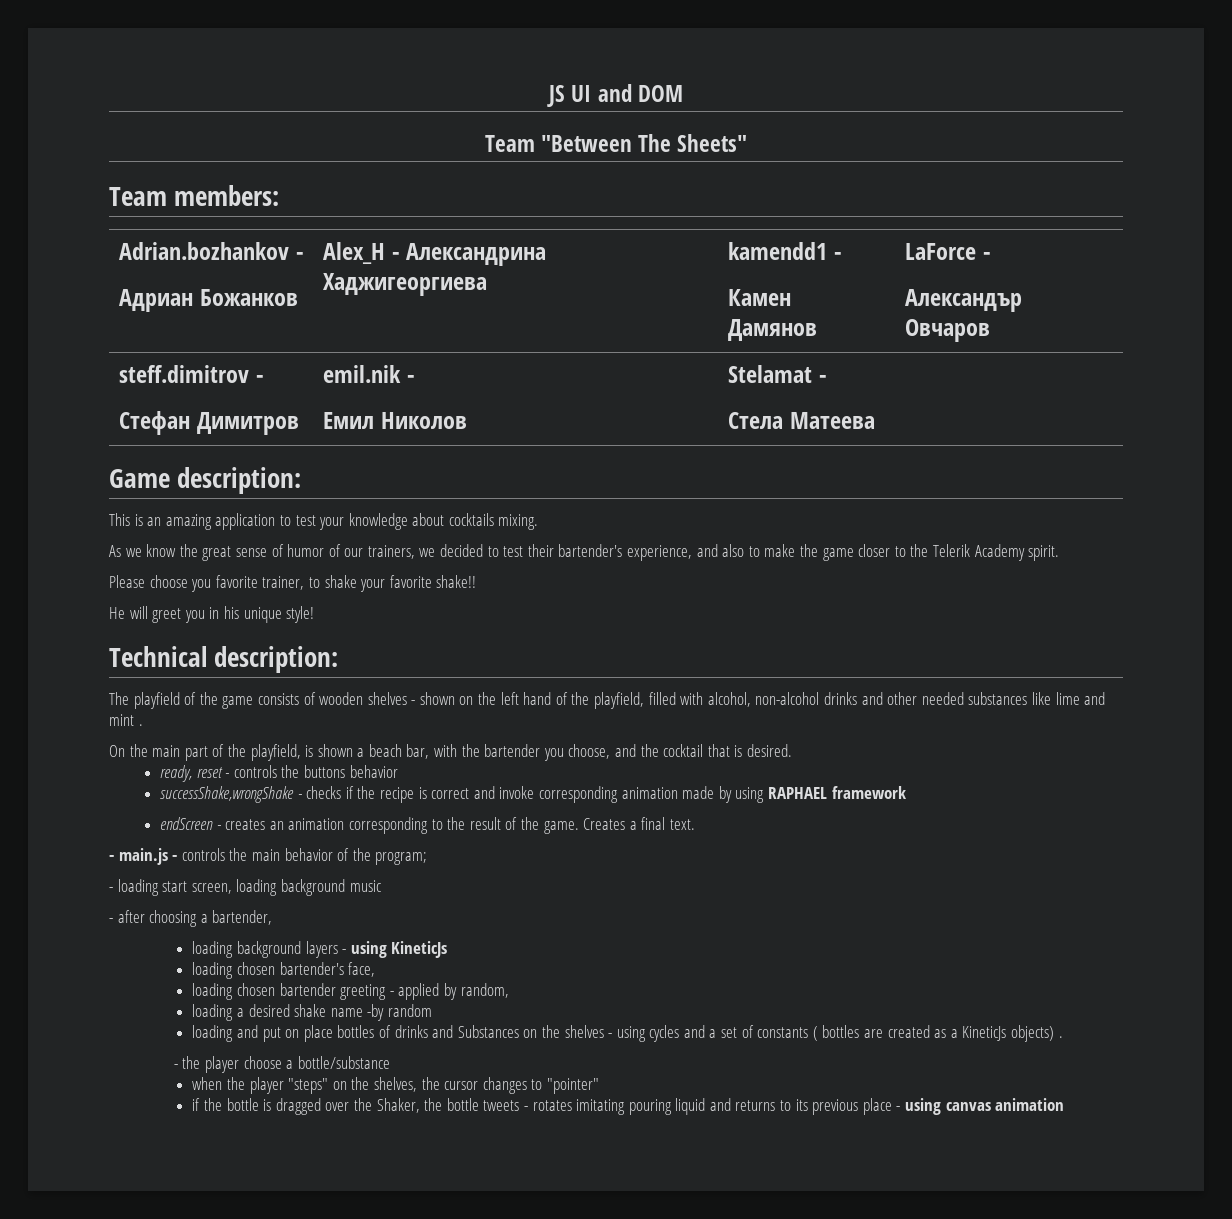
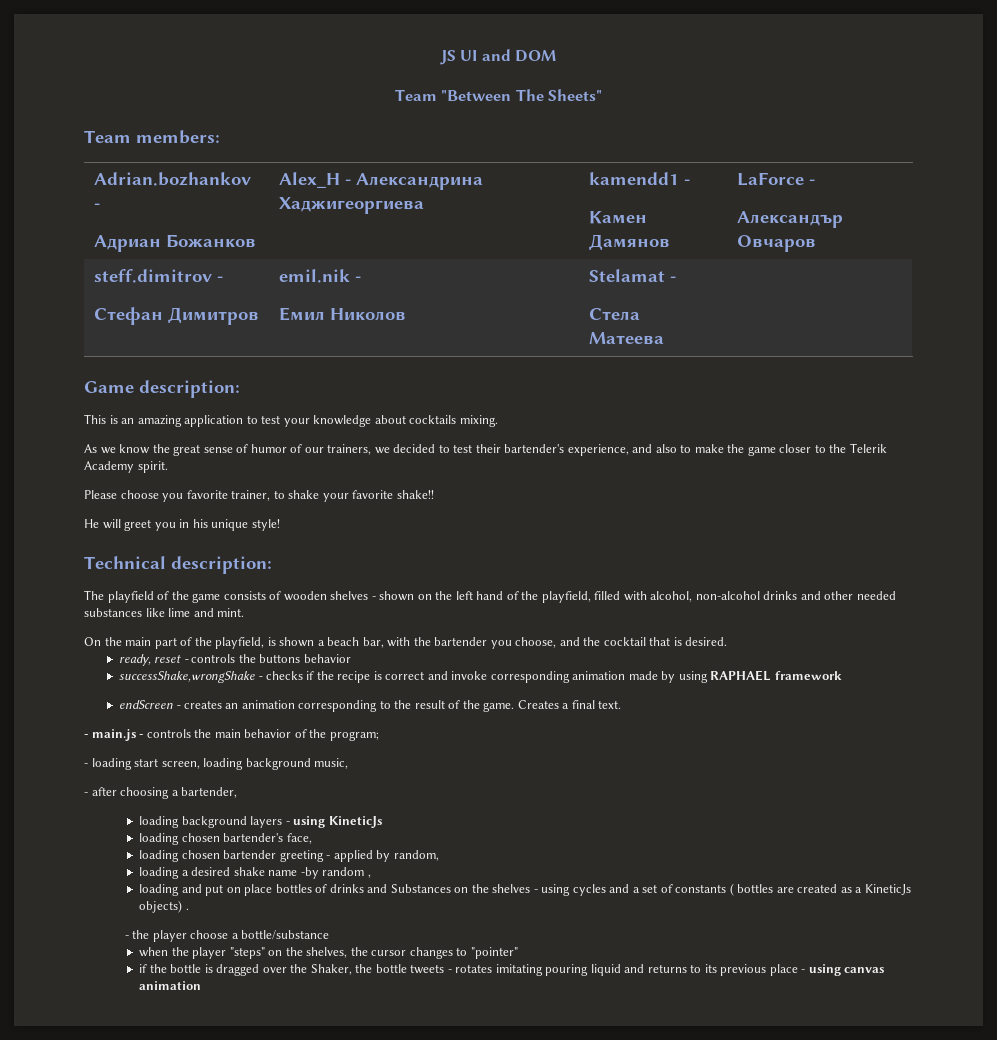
- The playfield of the game consists of wooden shelves - shown on the left hand of the playfield, filled with alcohol, non-alcohol drinks and other needed substances like lime and mint .
+ The playfield of the game consists of wooden shelves - shown on the left hand of the playfield, filled with alcohol, non-alcohol drinks and other needed substances like lime and mint.
- - loading start screen, loading background music
+ - loading start screen, loading background music,
- loading a desired shake name -by random
+ loading a desired shake name -by random ,

